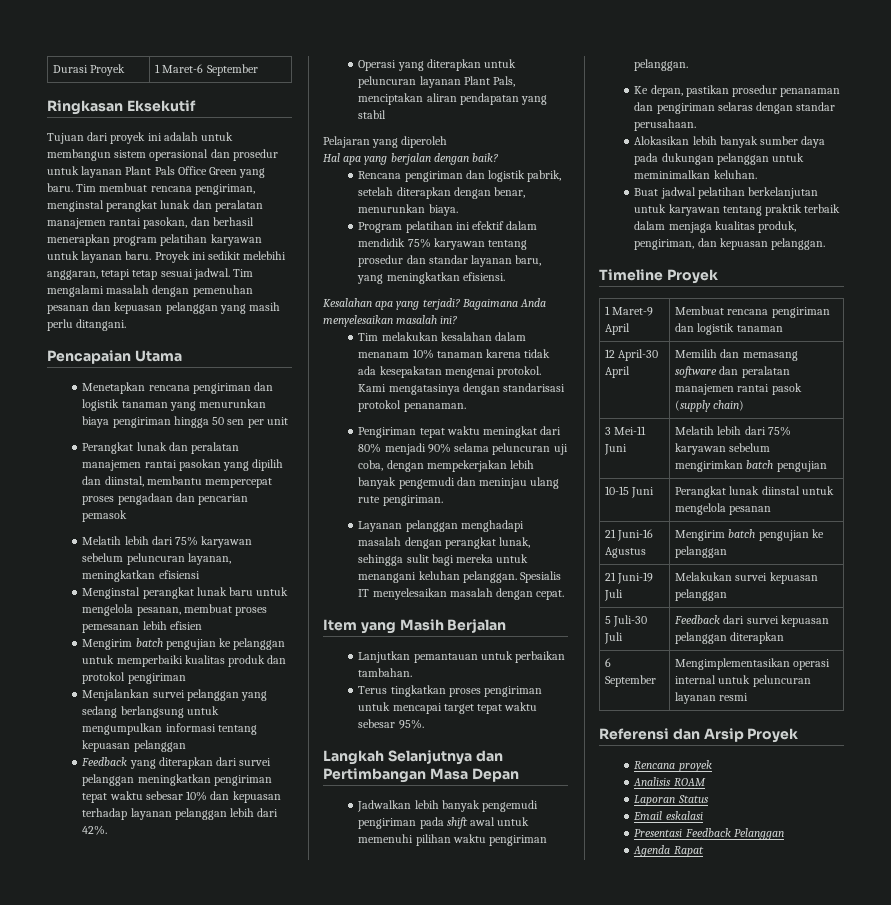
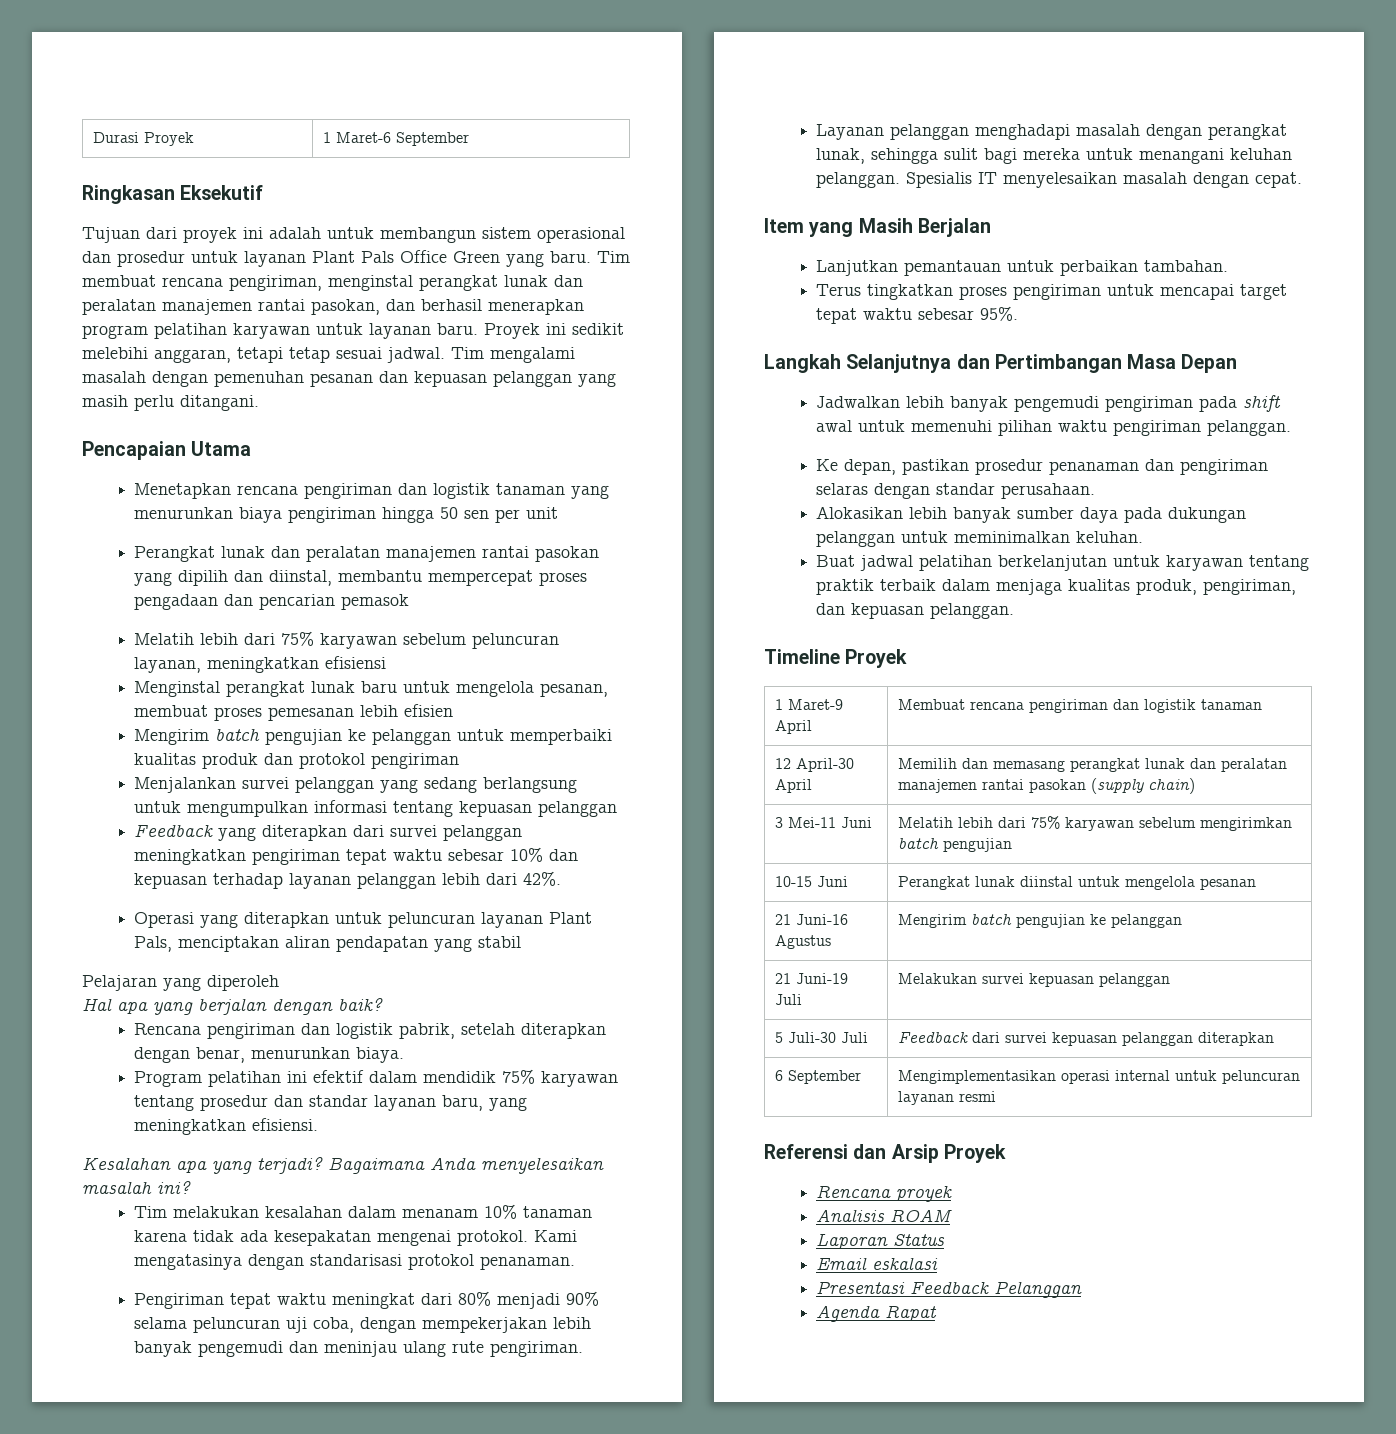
- 12 April-30 April | Memilih dan memasang software dan peralatan manajemen rantai pasok (supply chain)
+ 12 April-30 April | Memilih dan memasang perangkat lunak dan peralatan manajemen rantai pasokan (supply chain)

